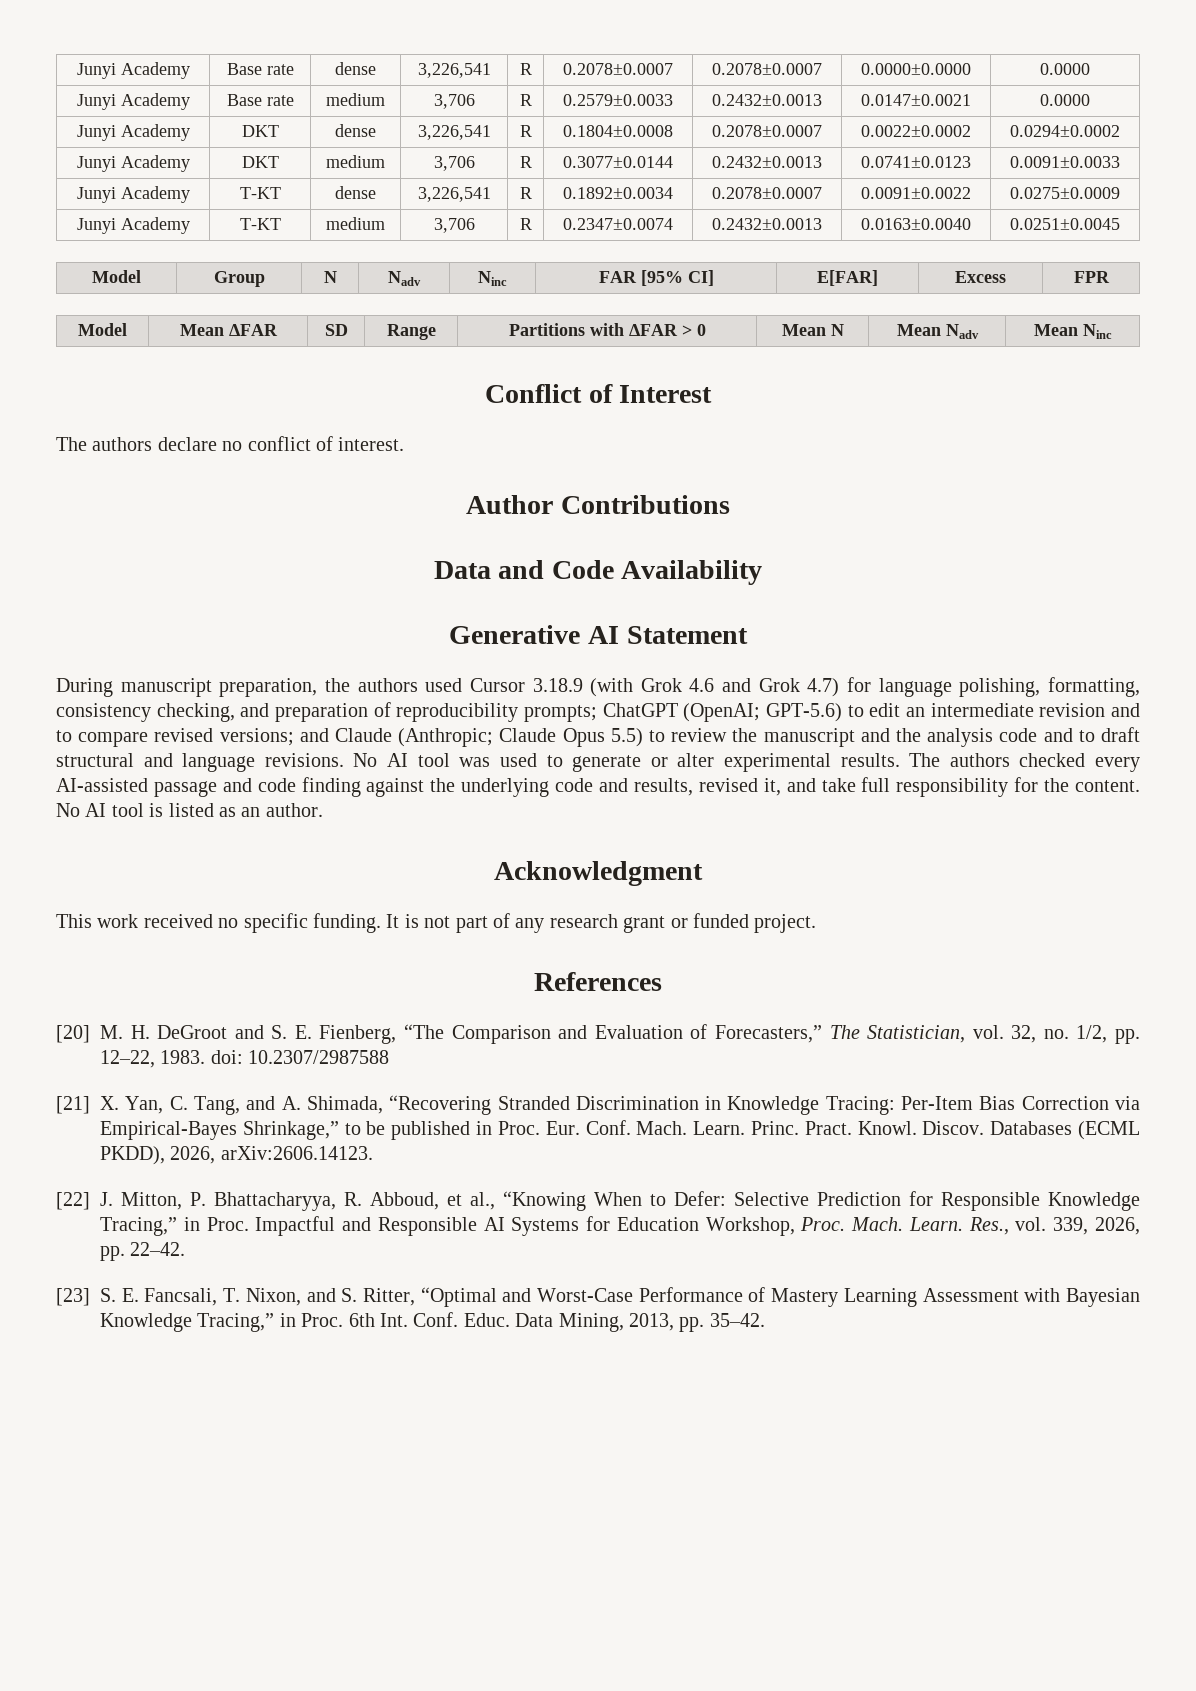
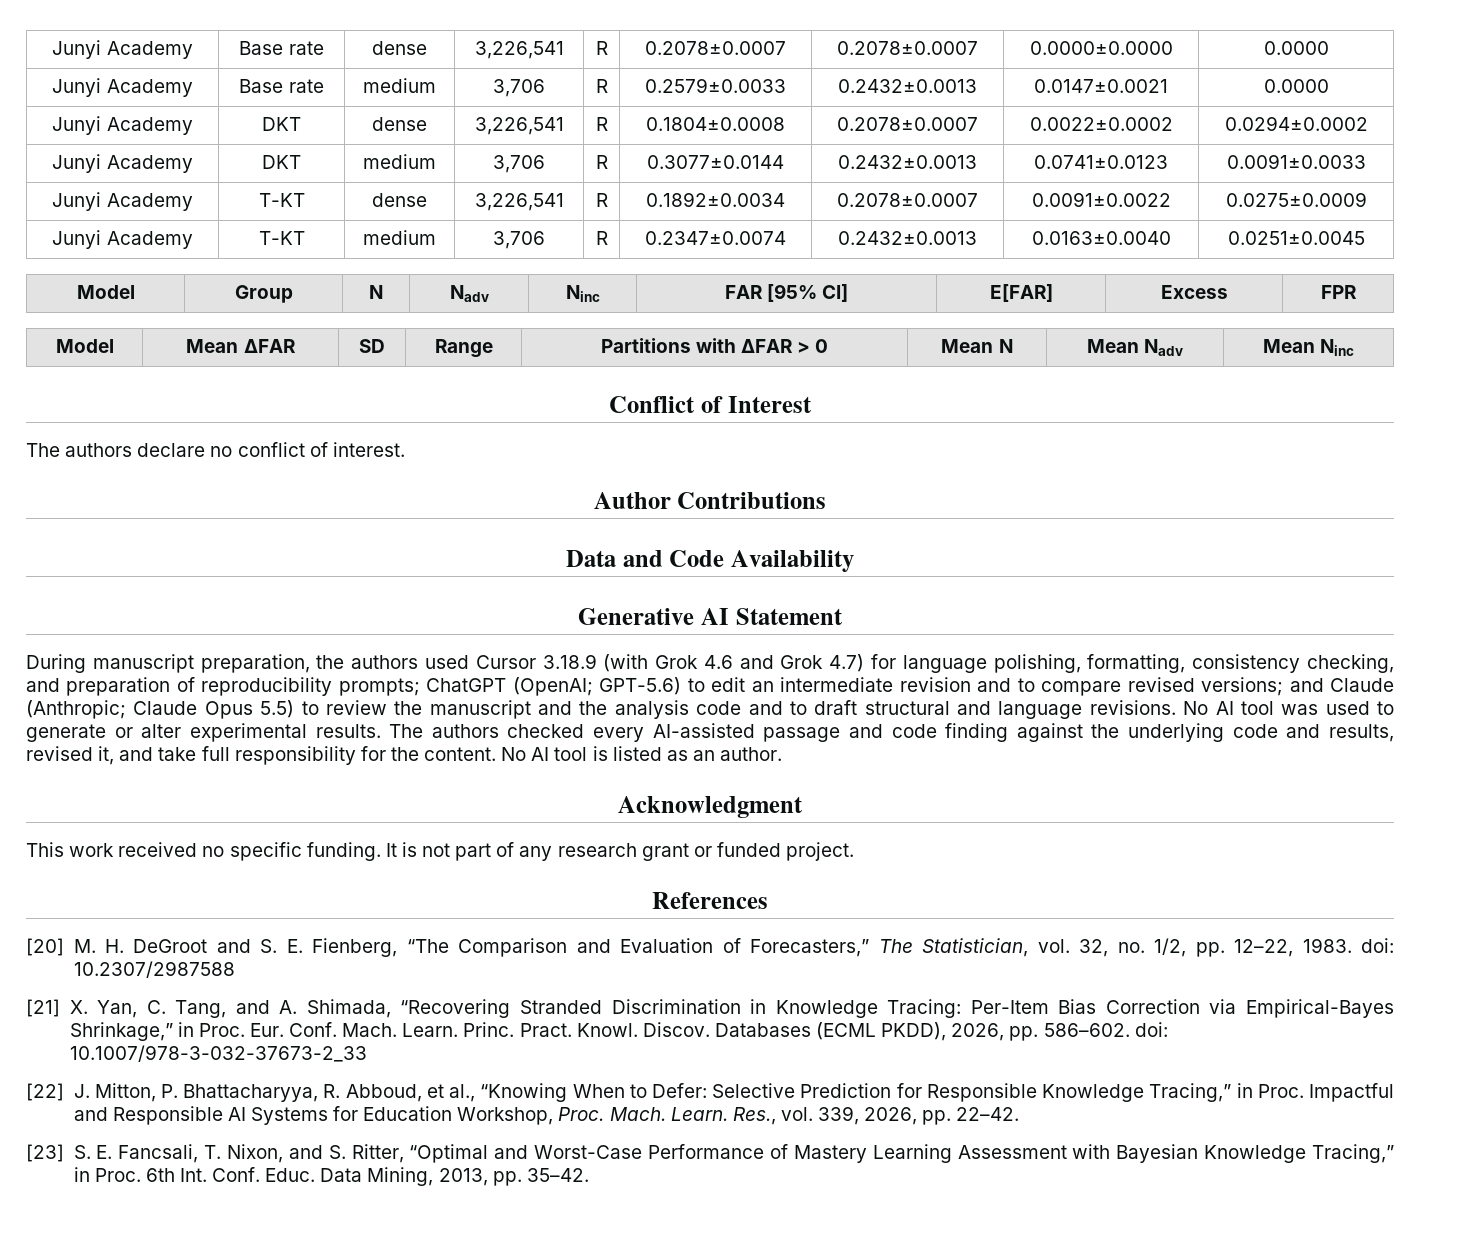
- [21] X. Yan, C. Tang, and A. Shimada, “Recovering Stranded Discrimination in Knowledge Tracing: Per-Item Bias Correction via Empirical-Bayes Shrinkage,” to be published in Proc.
+ [21] X. Yan, C. Tang, and A. Shimada, “Recovering Stranded Discrimination in Knowledge Tracing: Per-Item Bias Correction via Empirical-Bayes Shrinkage,” in Proc.
- Databases (ECML PKDD), 2026, arXiv:2606.14123.
+ Databases (ECML PKDD), 2026, pp. 586–602. doi: 10.1007/978-3-032-37673-2_33

